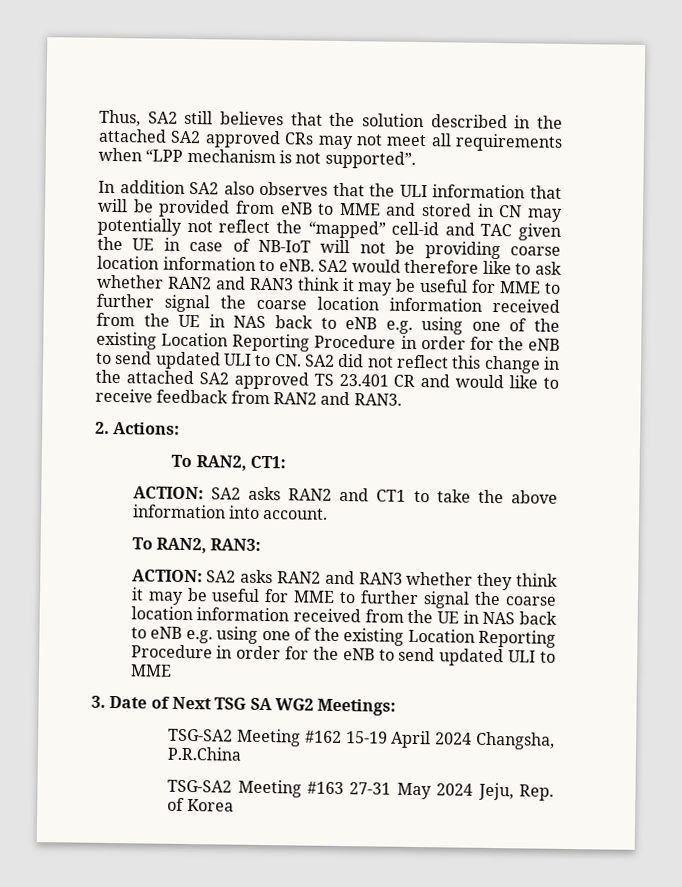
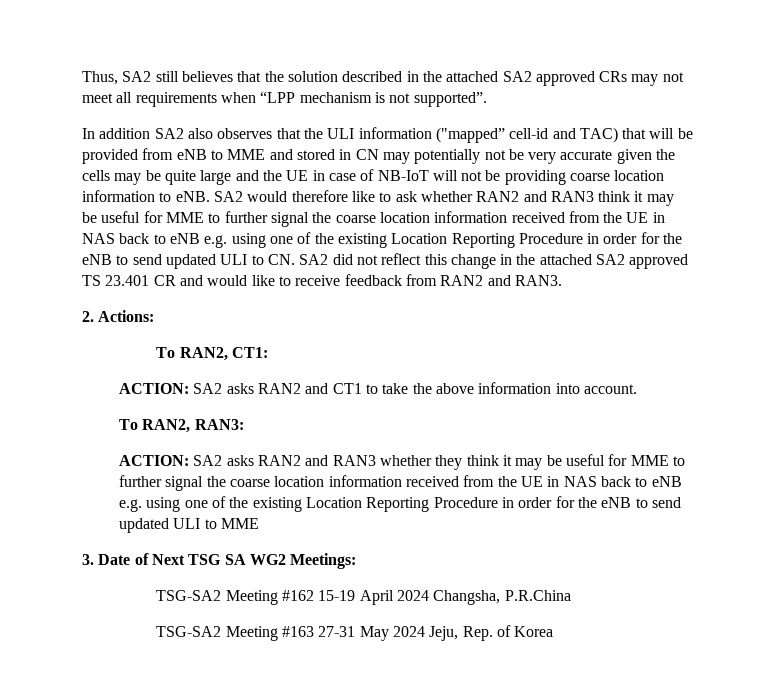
- In addition SA2 also observes that the ULI information that will be provided from eNB to MME and stored in CN may potentially not reflect the “mapped” cell-id and TAC given the UE in case of NB-IoT will not be providing coarse location information to eNB.
+ In addition SA2 also observes that the ULI information ("mapped” cell-id and TAC) that will be provided from eNB to MME and stored in CN may potentially not be very accurate given the cells may be quite large and the UE in case of NB-IoT will not be providing coarse location information to eNB.

